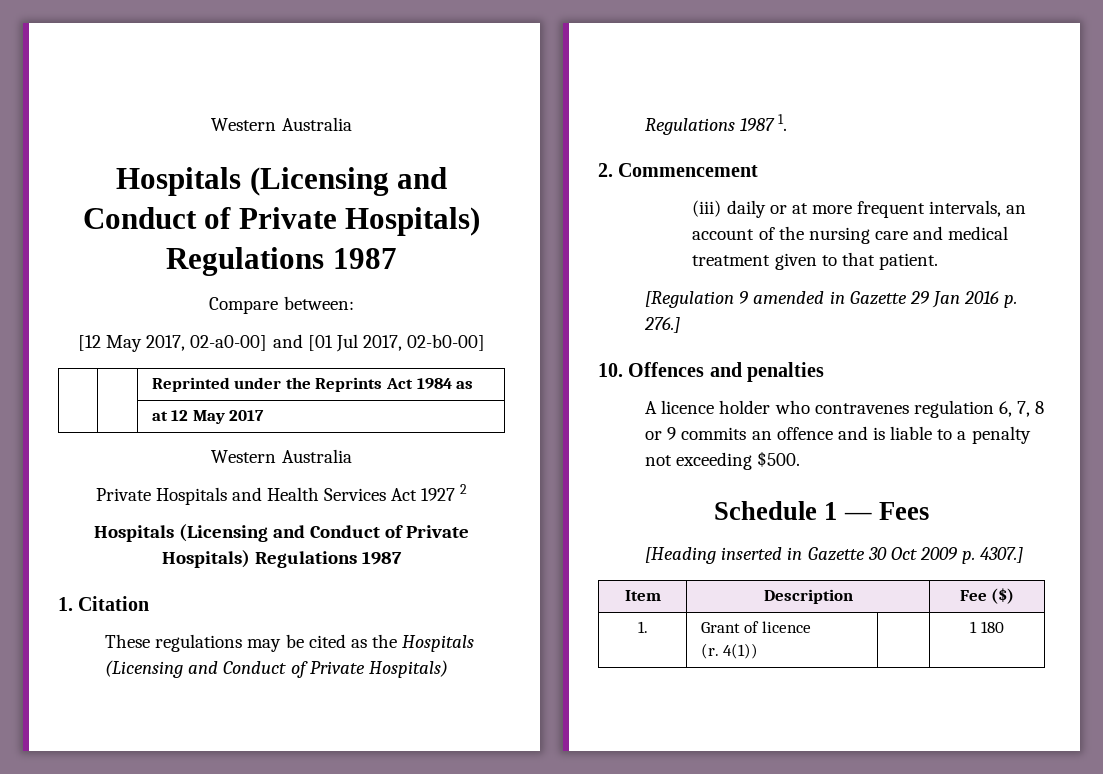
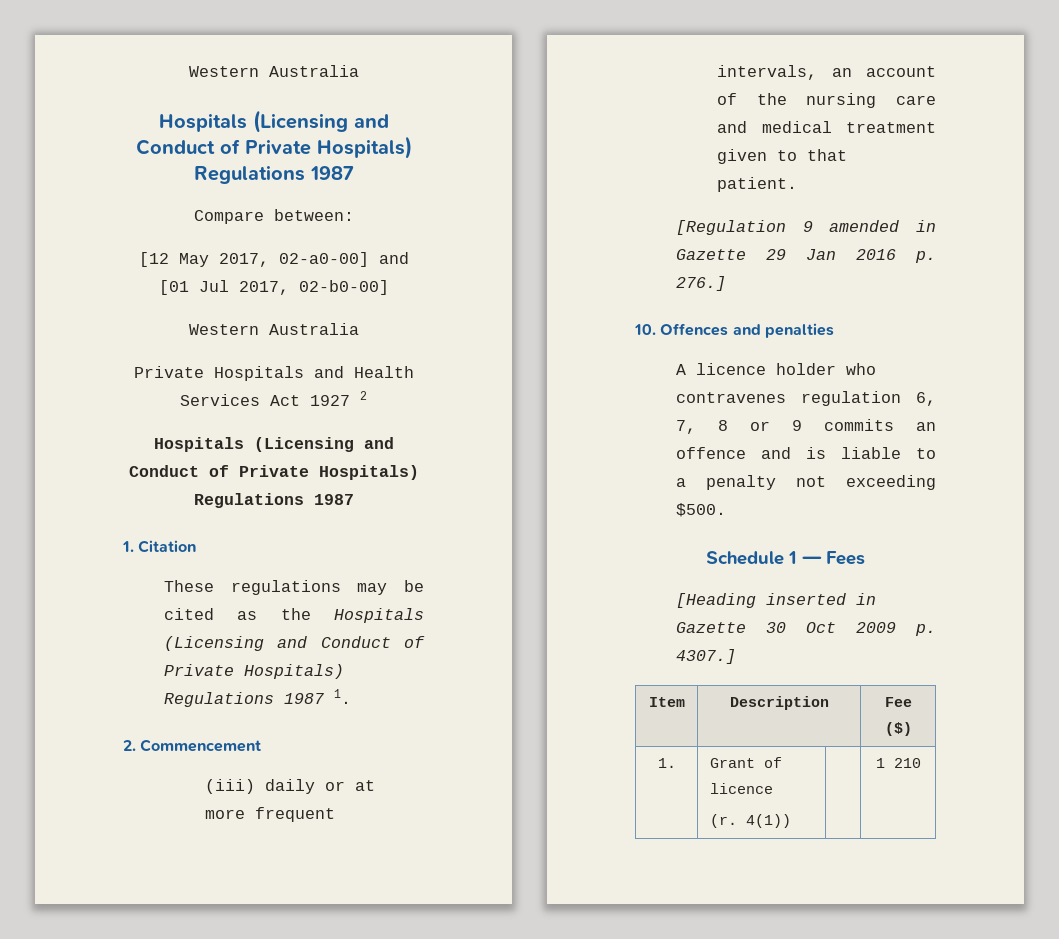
- | | Reprinted under the Reprints Act 1984 as
- | | at 12 May 2017
  1. | Grant of licence
- (r. 4(1)) | | 1 180
+ (r. 4(1)) | | 1 210

